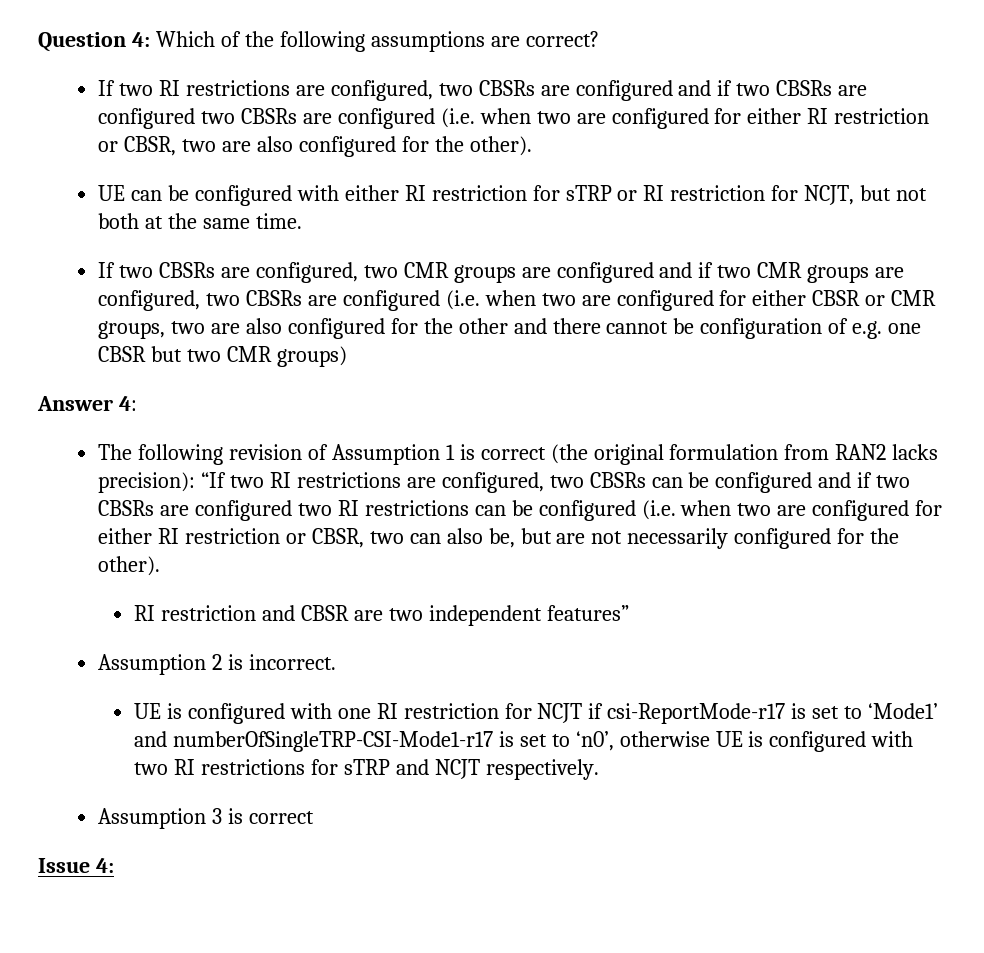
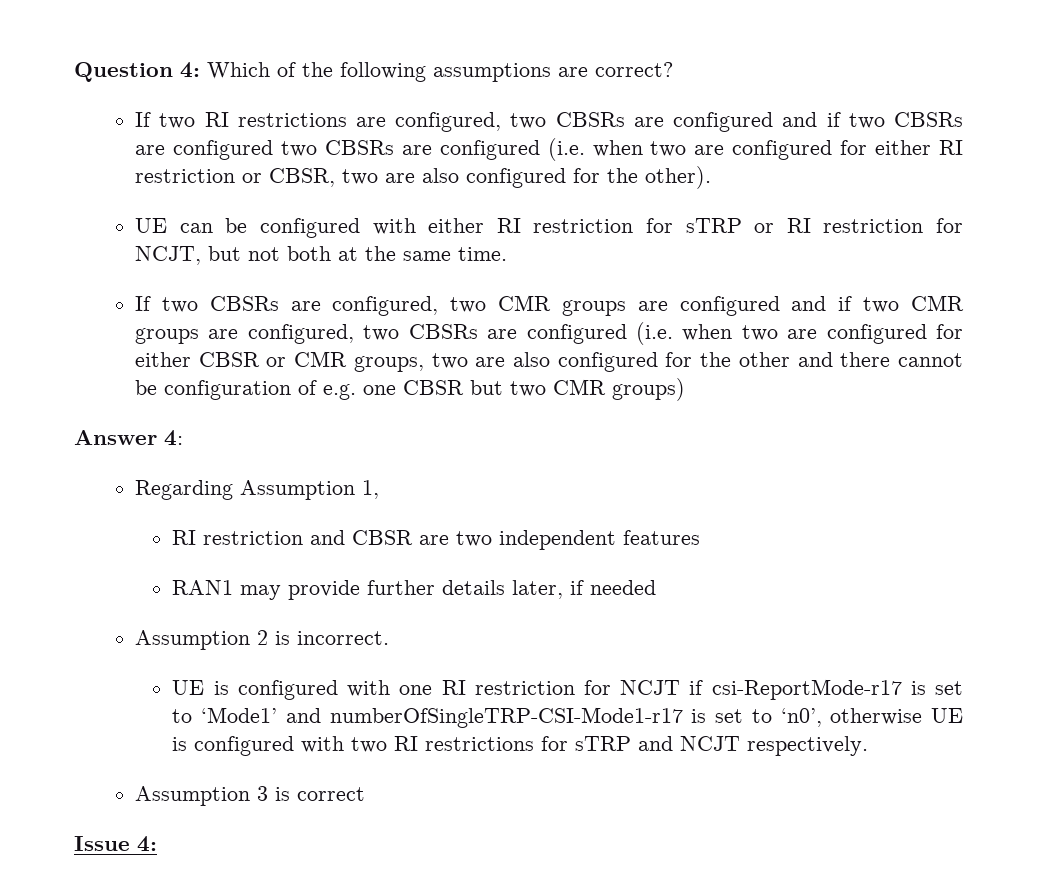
- The following revision of Assumption 1 is correct (the original formulation from RAN2 lacks precision): “If two RI restrictions are configured, two CBSRs can be configured and if two CBSRs are configured two RI restrictions can be configured (i.e. when two are configured for either RI restriction or CBSR, two can also be, but are not necessarily configured for the other).
+ Regarding Assumption 1,
- RI restriction and CBSR are two independent features”
+ RI restriction and CBSR are two independent features
+ RAN1 may provide further details later, if needed

